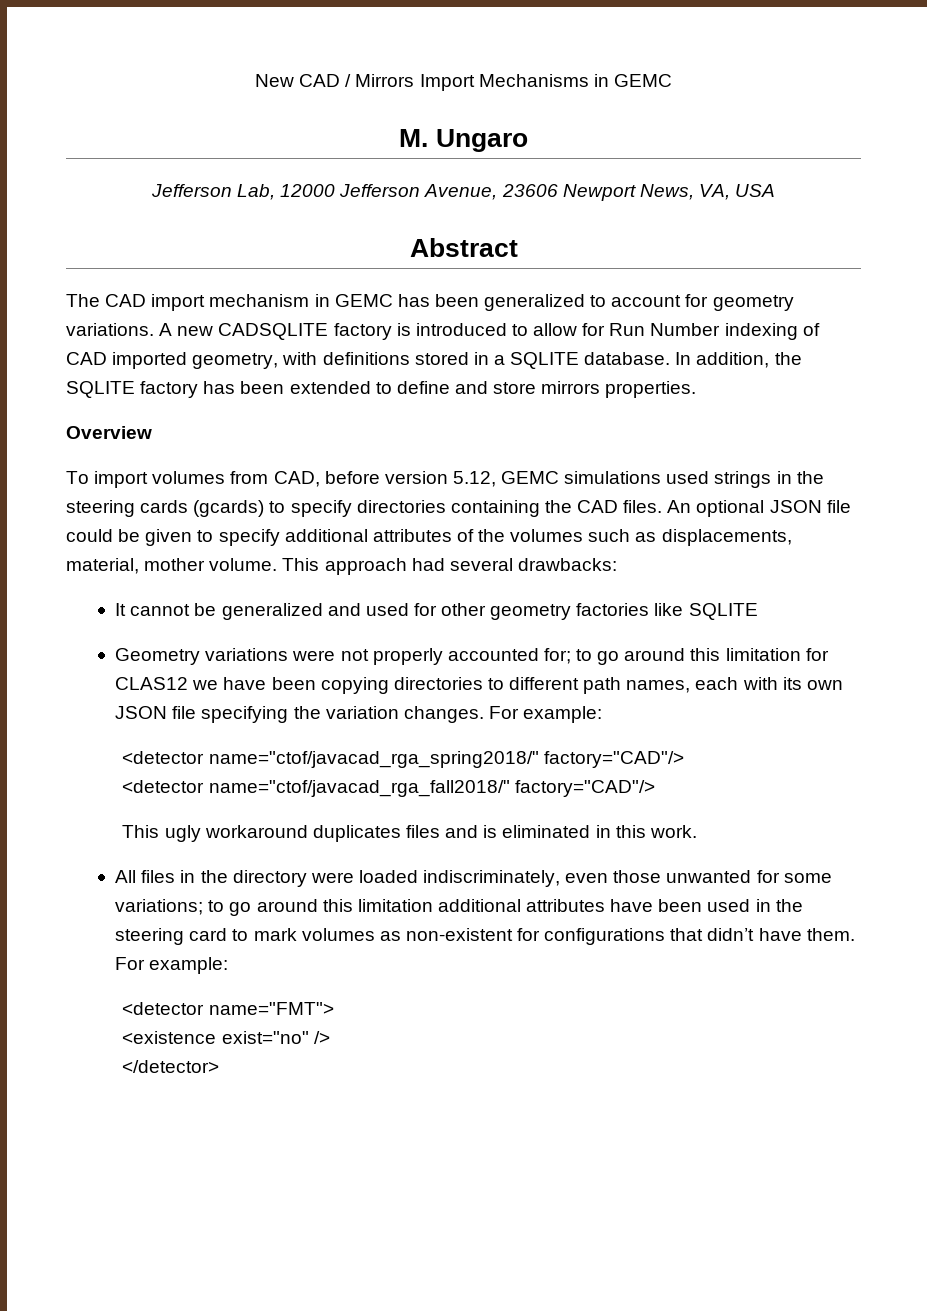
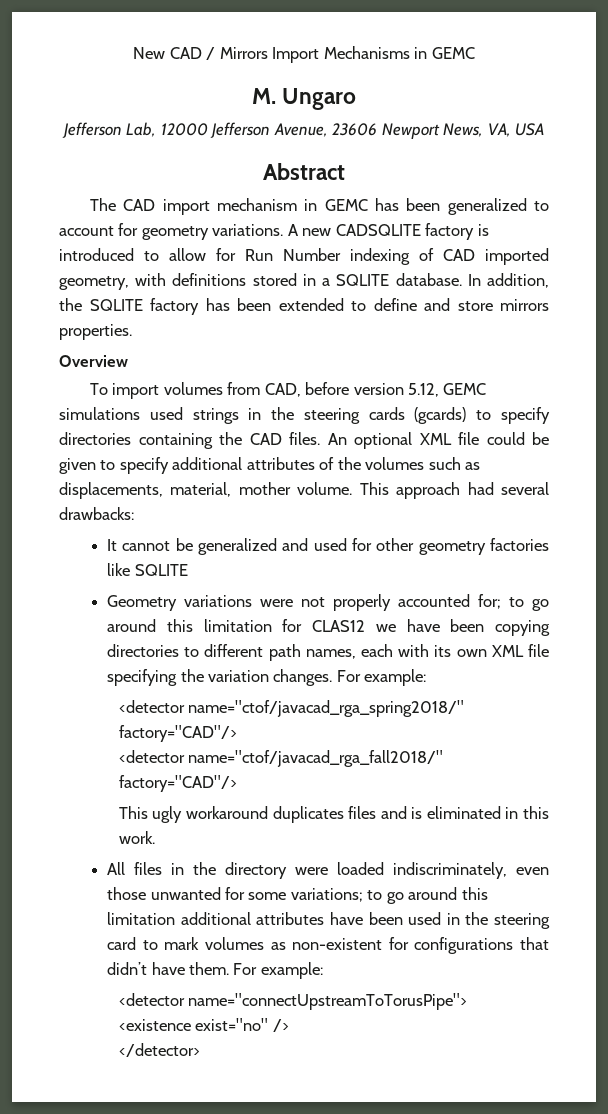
- An optional JSON file could be given to specify additional attributes of the volumes such as displacements, material, mother volume.
+ An optional XML file could be given to specify additional attributes of the volumes such as displacements, material, mother volume.
- Geometry variations were not properly accounted for; to go around this limitation for CLAS12 we have been copying directories to different path names, each with its own JSON file specifying the variation changes.
+ Geometry variations were not properly accounted for; to go around this limitation for CLAS12 we have been copying directories to different path names, each with its own XML file specifying the variation changes.
- <detector name="FMT">
+ <detector name="connectUpstreamToTorusPipe">

